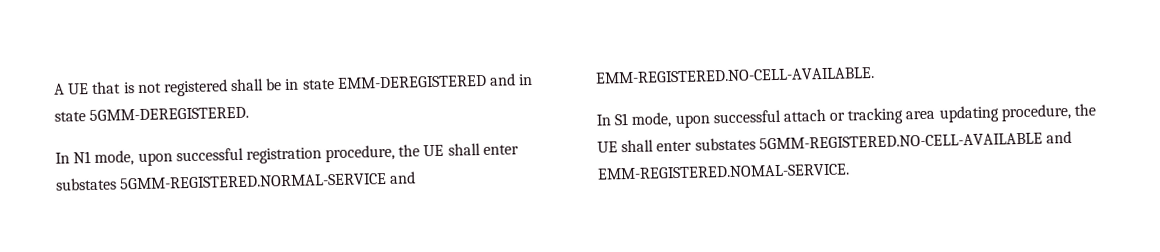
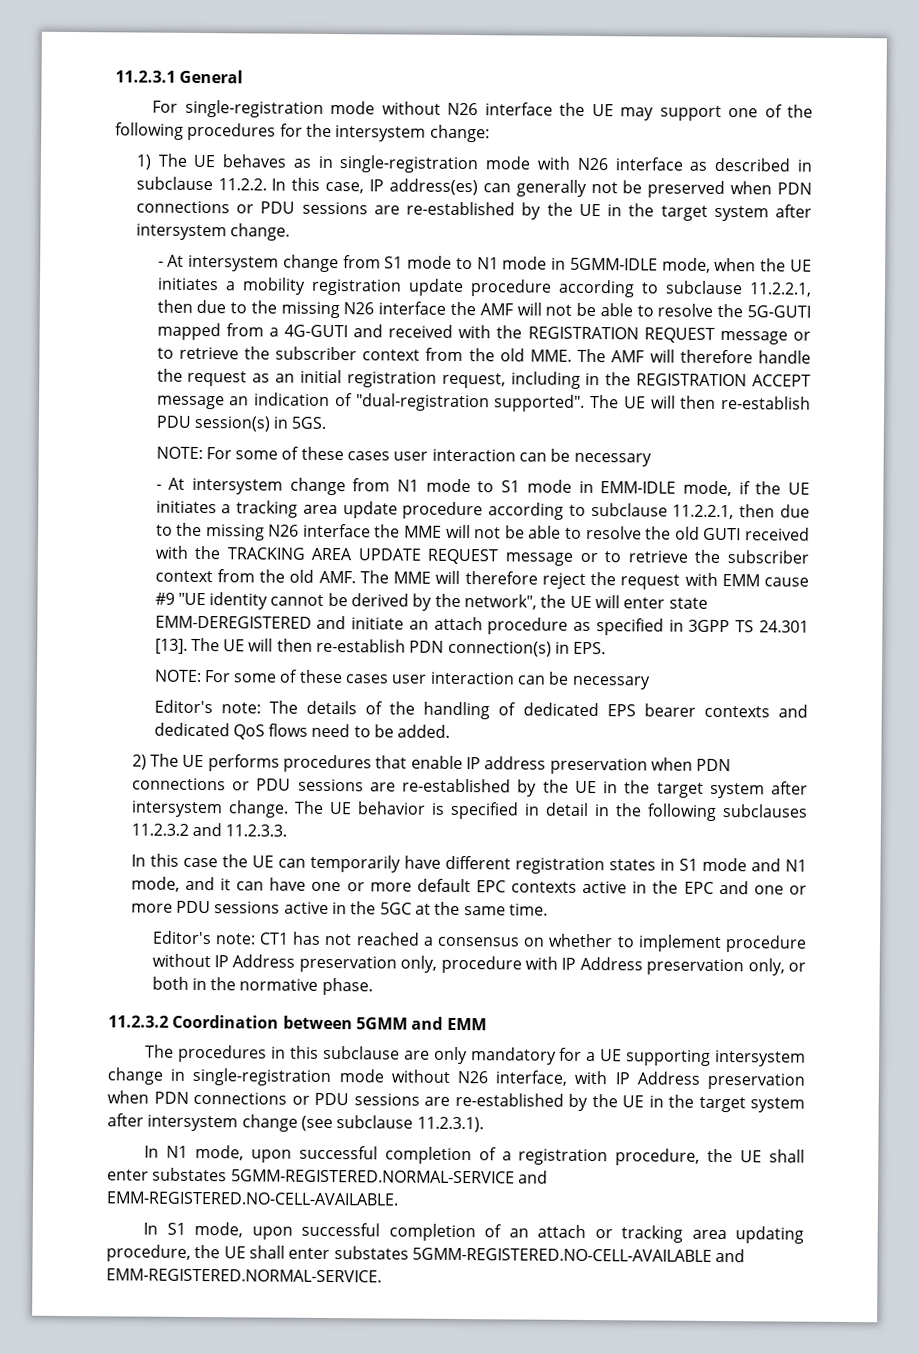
- A UE that is not registered shall be in state EMM-DEREGISTERED and in state 5GMM-DEREGISTERED.
+ 11.2.3.1 General
+ For single-registration mode without N26 interface the UE may support one of the following procedures for the intersystem change:
+ 1) The UE behaves as in single-registration mode with N26 interface as described in subclause 11.2.2. In this case, IP address(es) can generally not be preserved when PDN connections or PDU sessions are re-established by the UE in the target system after intersystem change.
+ - At intersystem change from S1 mode to N1 mode in 5GMM-IDLE mode, when the UE initiates a mobility registration update procedure according to subclause 11.2.2.1, then due to the missing N26 interface the AMF will not be able to resolve the 5G-GUTI mapped from a 4G-GUTI and received with the REGISTRATION REQUEST message or to retrieve the subscriber context from the old MME. The AMF will therefore handle the request as an initial registration request, including in the REGISTRATION ACCEPT message an indication of "dual-registration supported". The UE will then re-establish PDU session(s) in 5GS.
+ NOTE: For some of these cases user interaction can be necessary
+ - At intersystem change from N1 mode to S1 mode in EMM-IDLE mode, if the UE initiates a tracking area update procedure according to subclause 11.2.2.1, then due to the missing N26 interface the MME will not be able to resolve the old GUTI received with the TRACKING AREA UPDATE REQUEST message or to retrieve the subscriber context from the old AMF. The MME will therefore reject the request with EMM cause #9 "UE identity cannot be derived by the network", the UE will enter state EMM-DEREGISTERED and initiate an attach procedure as specified in 3GPP TS 24.301 [13]. The UE will then re-establish PDN connection(s) in EPS.
+ NOTE: For some of these cases user interaction can be necessary
+ Editor's note: The details of the handling of dedicated EPS bearer contexts and dedicated QoS flows need to be added.
+ 2) The UE performs procedures that enable IP address preservation when PDN connections or PDU sessions are re-established by the UE in the target system after intersystem change. The UE behavior is specified in detail in the following subclauses 11.2.3.2 and 11.2.3.3.
+ In this case the UE can temporarily have different registration states in S1 mode and N1 mode, and it can have one or more default EPC contexts active in the EPC and one or more PDU sessions active in the 5GC at the same time.
+ Editor's note: CT1 has not reached a consensus on whether to implement procedure without IP Address preservation only, procedure with IP Address preservation only, or both in the normative phase.
+ 11.2.3.2 Coordination between 5GMM and EMM
+ The procedures in this subclause are only mandatory for a UE supporting intersystem change in single-registration mode without N26 interface, with IP Address preservation when PDN connections or PDU sessions are re-established by the UE in the target system after intersystem change (see subclause 11.2.3.1).
- In N1 mode, upon successful registration procedure, the UE shall enter substates 5GMM-REGISTERED.NORMAL-SERVICE and EMM-REGISTERED.NO-CELL-AVAILABLE.
+ In N1 mode, upon successful completion of a registration procedure, the UE shall enter substates 5GMM-REGISTERED.NORMAL-SERVICE and EMM-REGISTERED.NO-CELL-AVAILABLE.
- In S1 mode, upon successful attach or tracking area updating procedure, the UE shall enter substates 5GMM-REGISTERED.NO-CELL-AVAILABLE and EMM-REGISTERED.NOMAL-SERVICE.
+ In S1 mode, upon successful completion of an attach or tracking area updating procedure, the UE shall enter substates 5GMM-REGISTERED.NO-CELL-AVAILABLE and EMM-REGISTERED.NORMAL-SERVICE.

